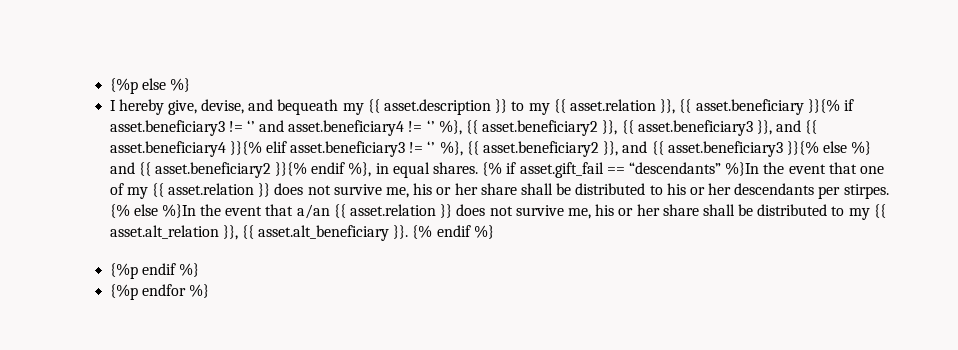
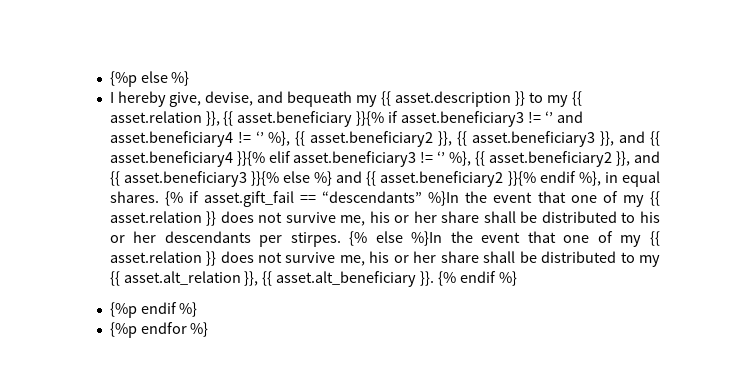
- {% else %}In the event that a/an {{ asset.relation }} does not survive me, his or her share shall be distributed to my {{ asset.alt_relation }}, {{ asset.alt_beneficiary }}.
+ {% else %}In the event that one of my {{ asset.relation }} does not survive me, his or her share shall be distributed to my {{ asset.alt_relation }}, {{ asset.alt_beneficiary }}.

